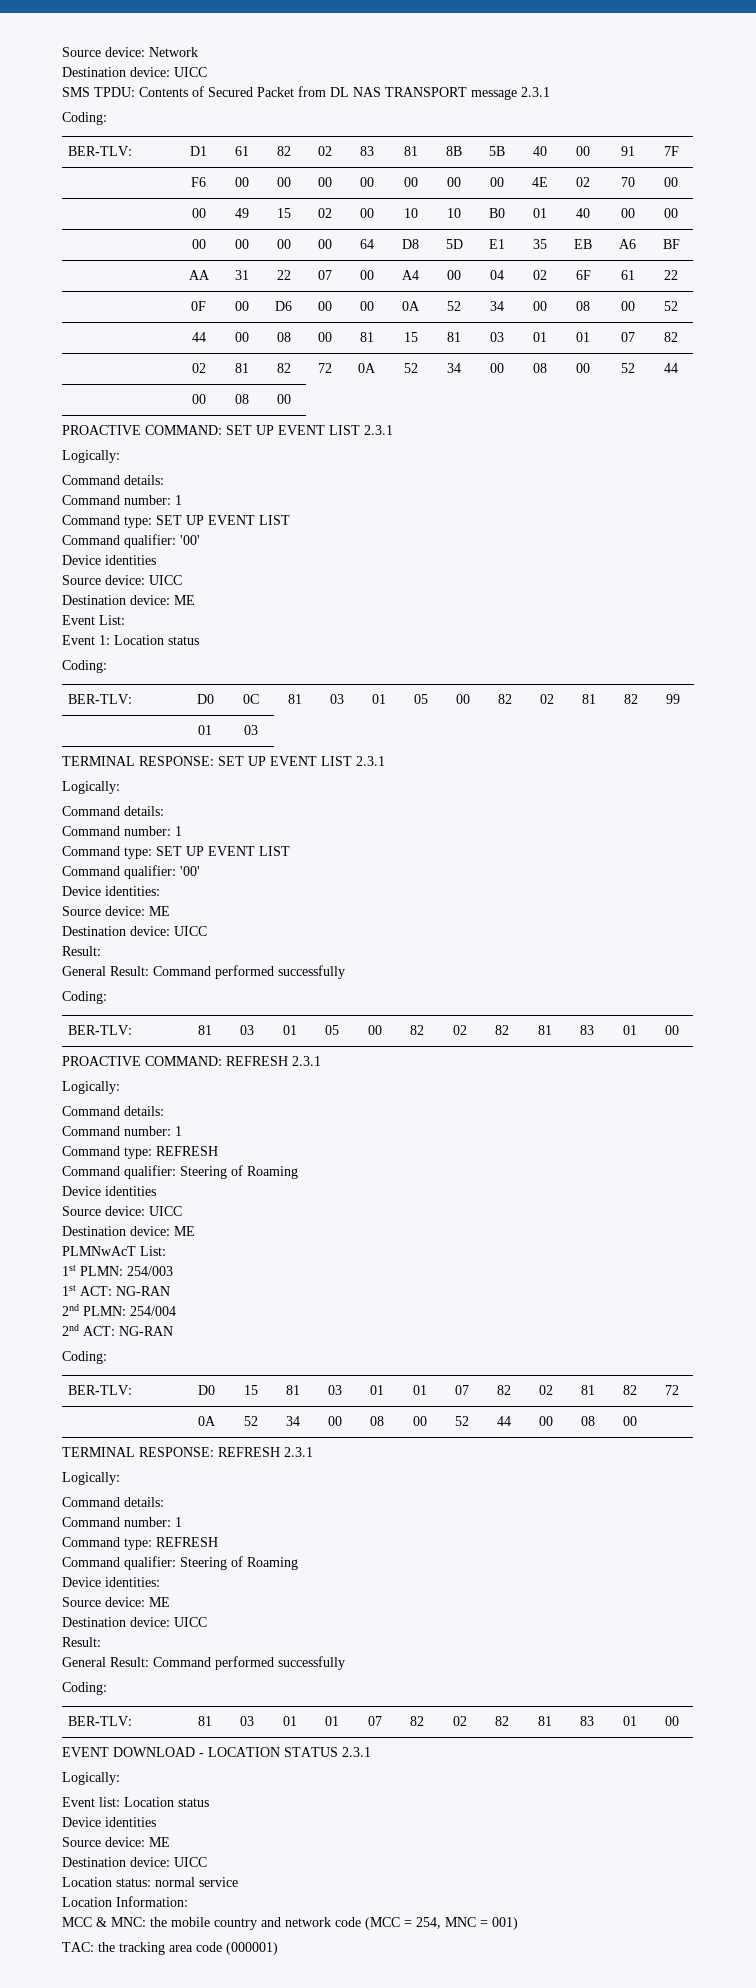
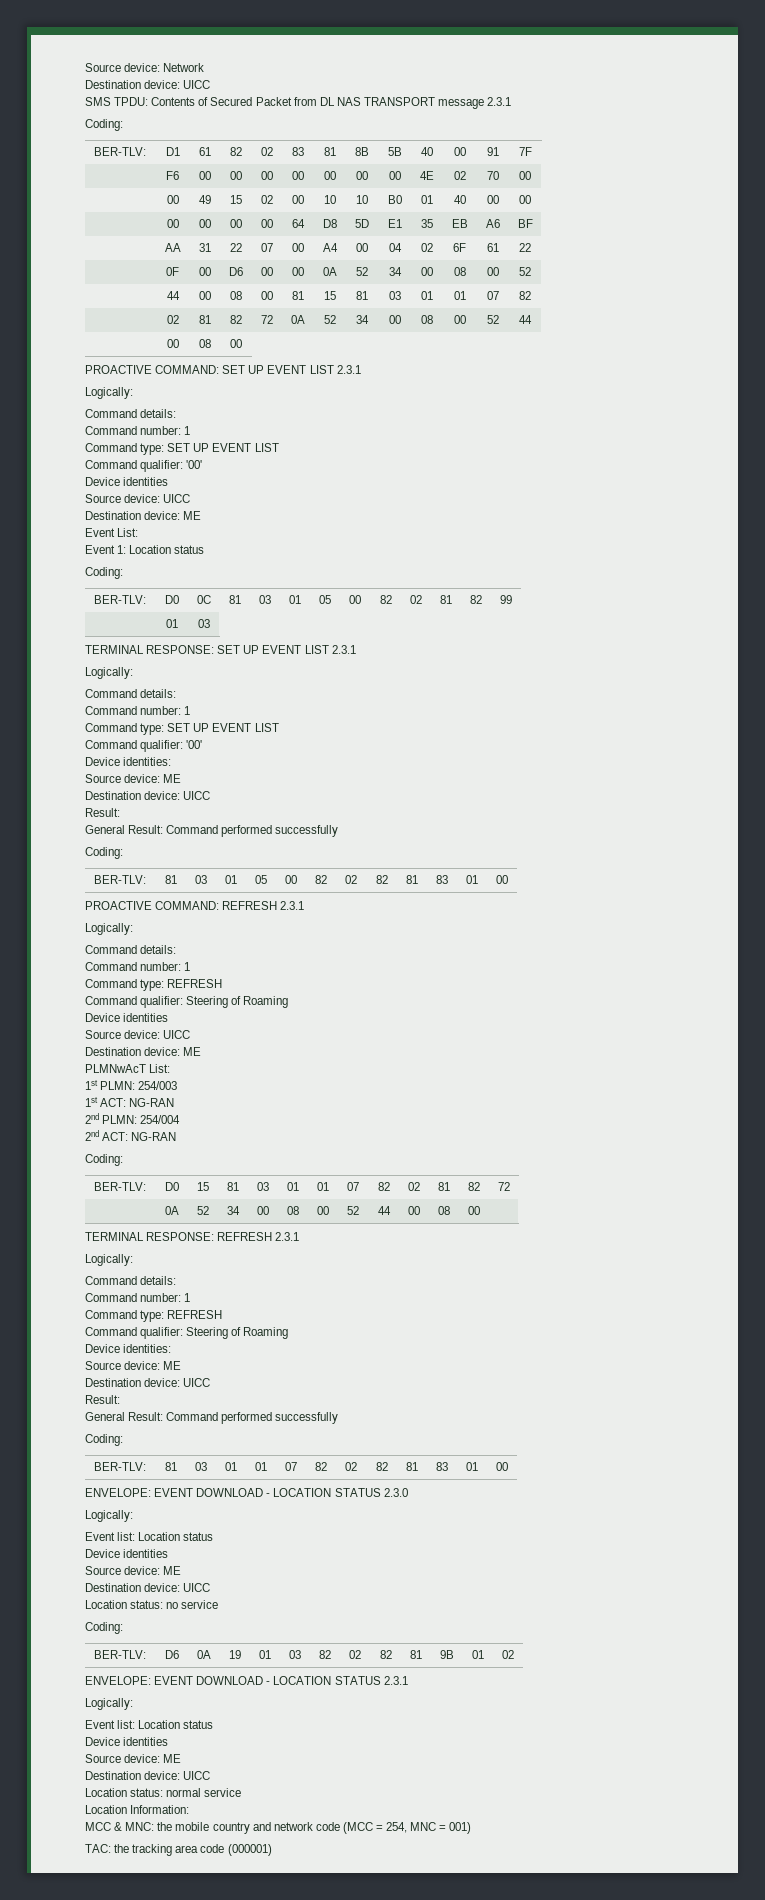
- EVENT DOWNLOAD - LOCATION STATUS 2.3.1
+ ENVELOPE: EVENT DOWNLOAD - LOCATION STATUS 2.3.0
+ Logically:
+ Event list: Location status
+ Device identities
+ Source device: ME
+ Destination device: UICC
+ Location status: no service
+ Coding:
+ BER-TLV: | D6 | 0A | 19 | 01 | 03 | 82 | 02 | 82 | 81 | 9B | 01 | 02
+ ENVELOPE: EVENT DOWNLOAD - LOCATION STATUS 2.3.1

